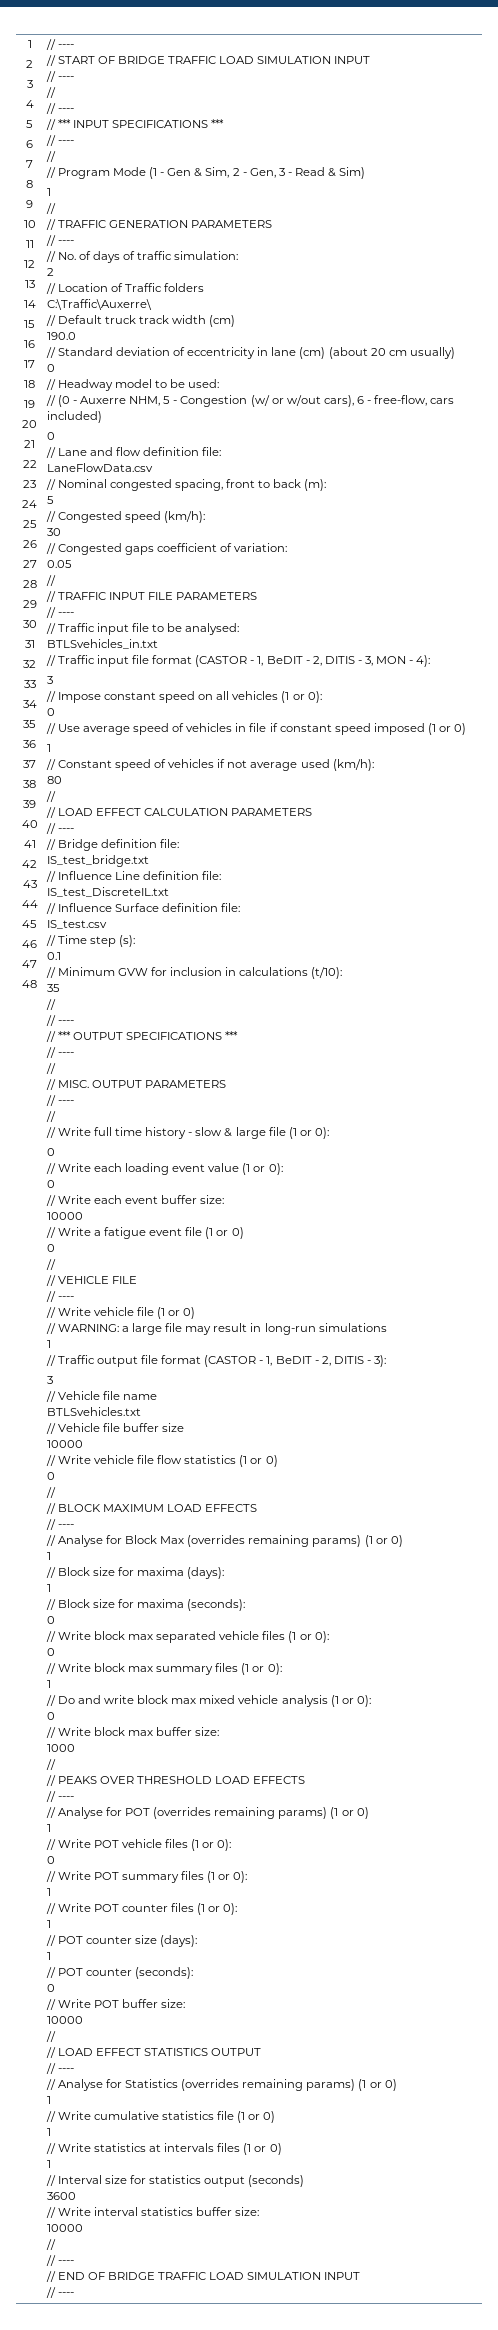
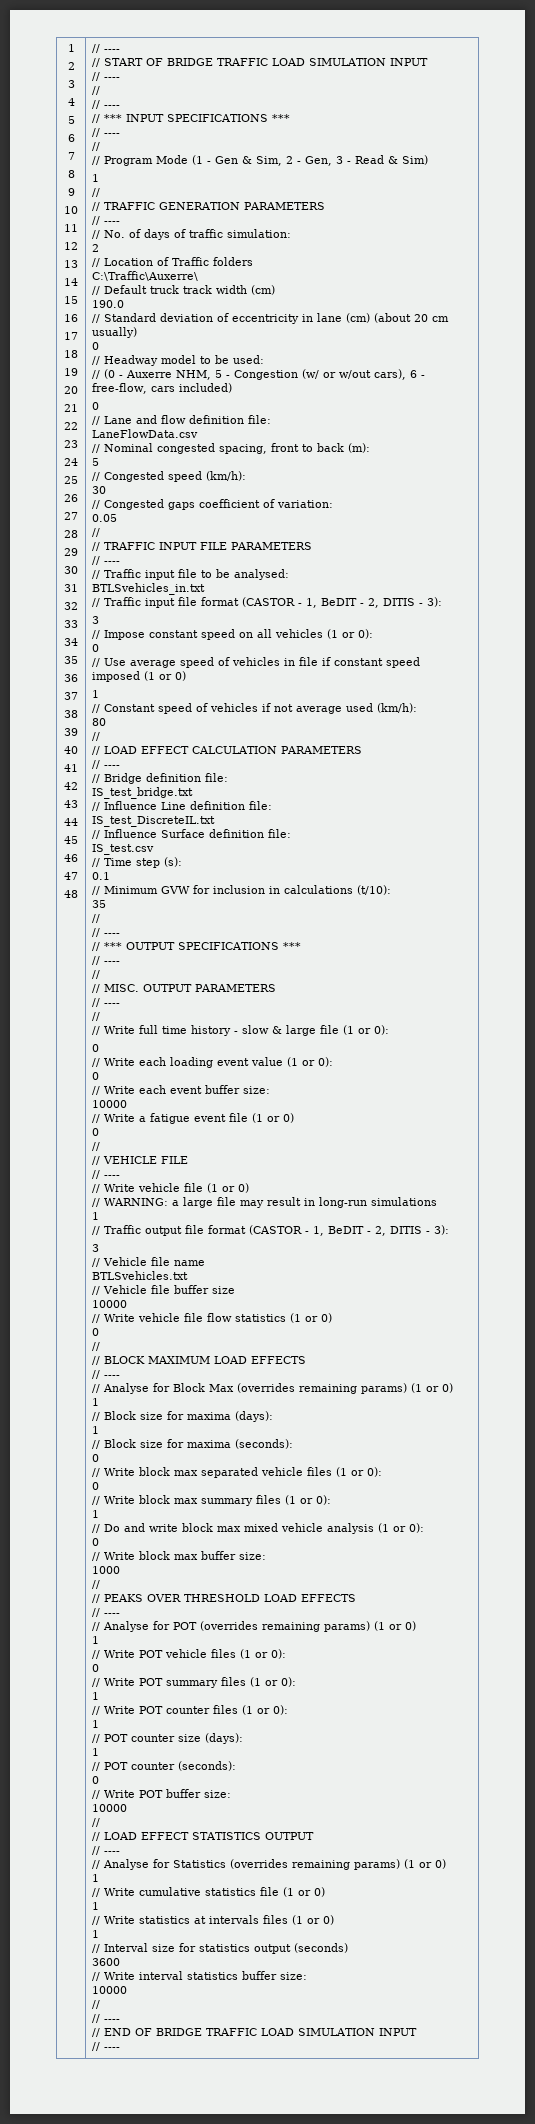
- // Traffic input file format (CASTOR - 1, BeDIT - 2, DITIS - 3, MON - 4):
+ // Traffic input file format (CASTOR - 1, BeDIT - 2, DITIS - 3):

